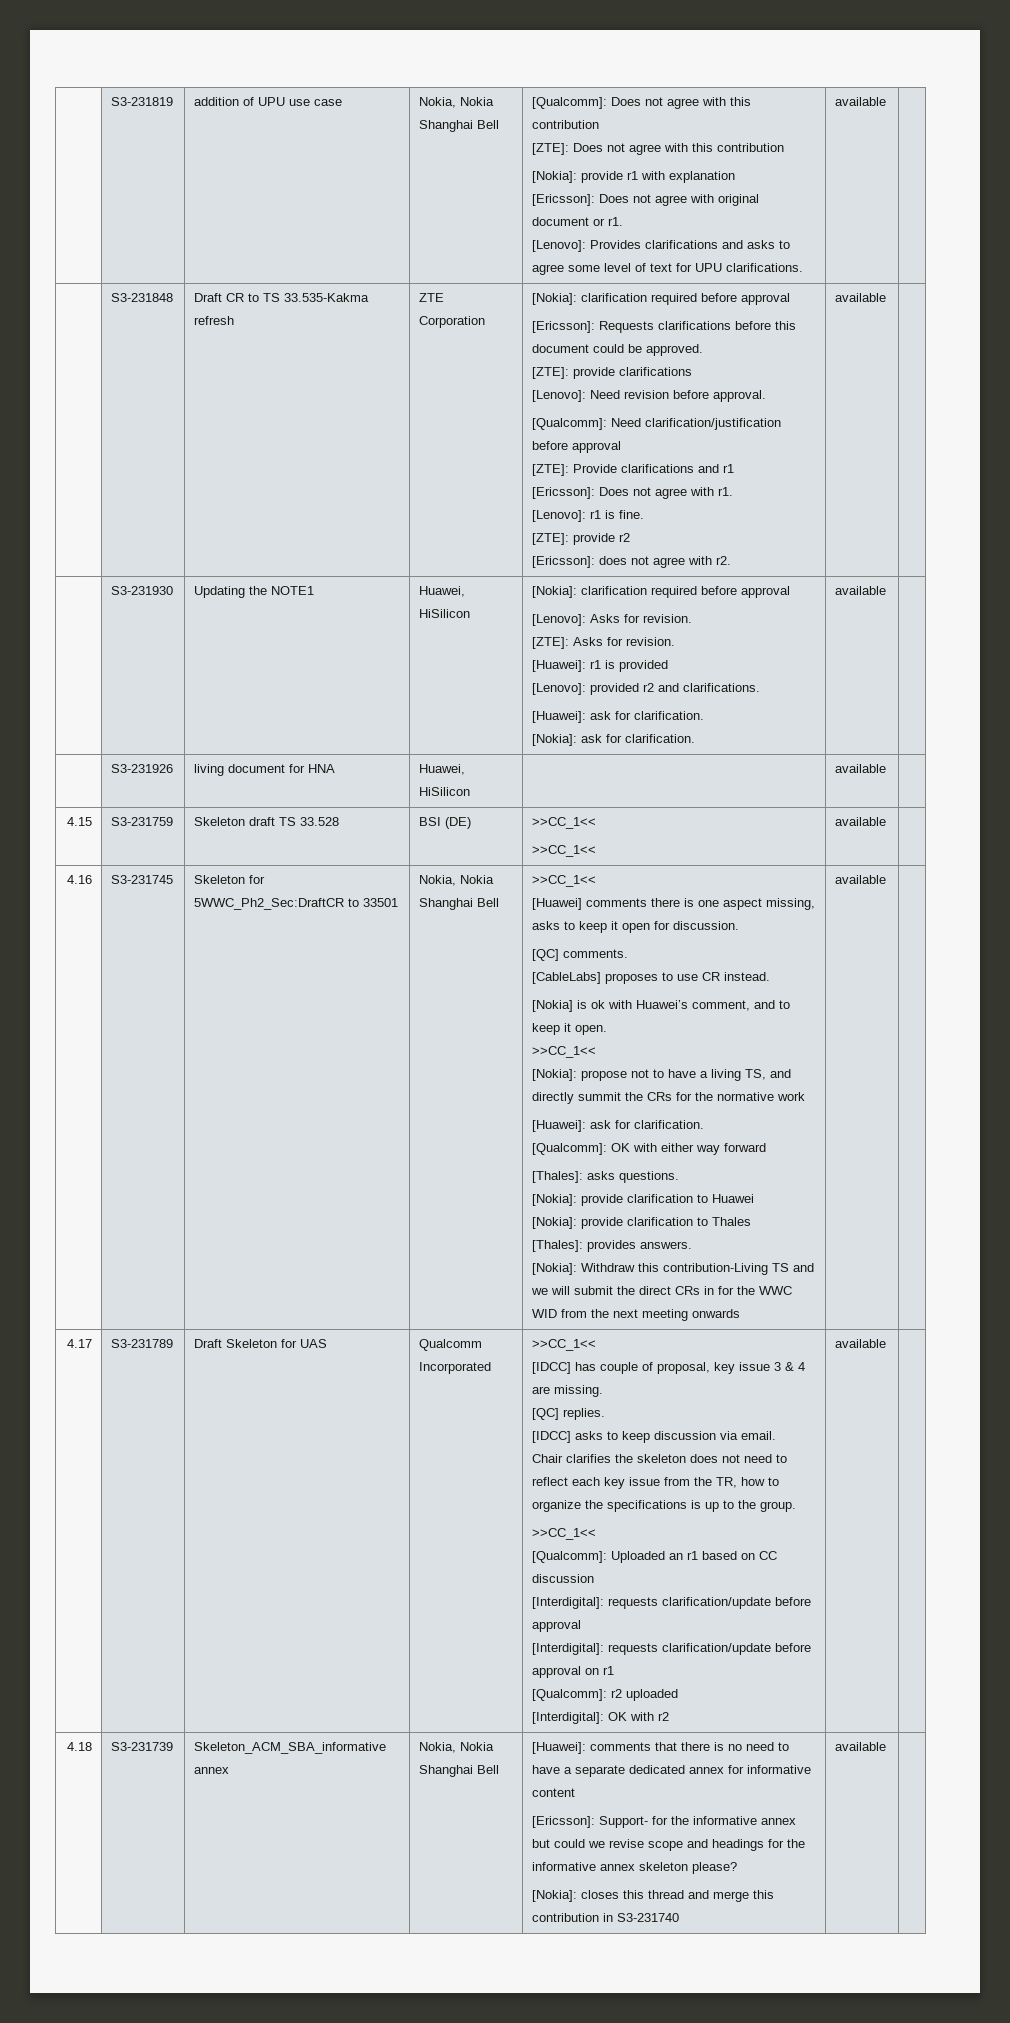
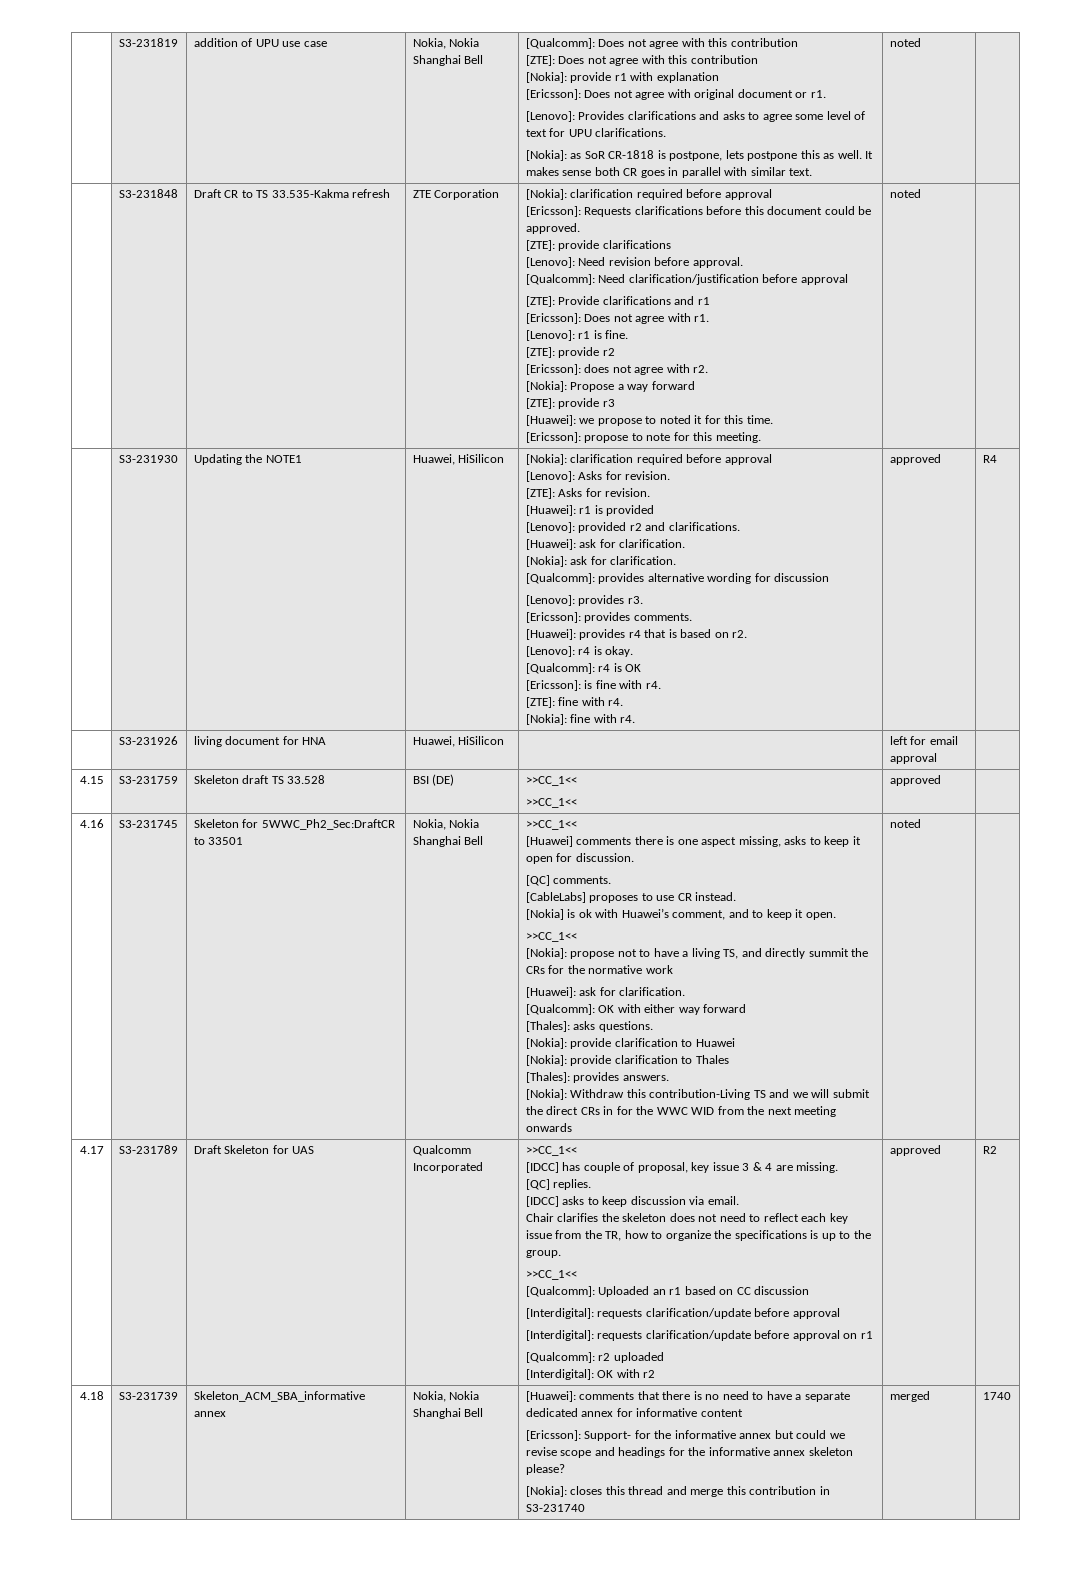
- [Lenovo]: Provides clarifications and asks to agree some level of text for UPU clarifications. | available
+ [Lenovo]: Provides clarifications and asks to agree some level of text for UPU clarifications.
+ [Nokia]: as SoR CR-1818 is postpone, lets postpone this as well. It makes sense both CR goes in parallel with similar text. | noted
- [Ericsson]: does not agree with r2. | available
+ [Ericsson]: does not agree with r2.
+ [Nokia]: Propose a way forward
+ [ZTE]: provide r3
+ [Huawei]: we propose to noted it for this time.
+ [Ericsson]: propose to note for this meeting. | noted
- [Nokia]: ask for clarification. | available
+ [Nokia]: ask for clarification.
+ [Qualcomm]: provides alternative wording for discussion
+ [Lenovo]: provides r3.
+ [Ericsson]: provides comments.
+ [Huawei]: provides r4 that is based on r2.
+ [Lenovo]: r4 is okay.
+ [Qualcomm]: r4 is OK
+ [Ericsson]: is fine with r4.
+ [ZTE]: fine with r4.
+ [Nokia]: fine with r4. | approved | R4
- | S3-231926 | living document for HNA | Huawei, HiSilicon | | available |
+ | S3-231926 | living document for HNA | Huawei, HiSilicon | | left for email approval |
  4.15 | S3-231759 | Skeleton draft TS 33.528 | BSI (DE) | >>CC_1<<
- >>CC_1<< | available |
+ >>CC_1<< | approved |
- [Nokia]: Withdraw this contribution-Living TS and we will submit the direct CRs in for the WWC WID from the next meeting onwards | available
+ [Nokia]: Withdraw this contribution-Living TS and we will submit the direct CRs in for the WWC WID from the next meeting onwards | noted
- [Interdigital]: OK with r2 | available
+ [Interdigital]: OK with r2 | approved | R2
- [Nokia]: closes this thread and merge this contribution in S3-231740 | available
+ [Nokia]: closes this thread and merge this contribution in S3-231740 | merged | 1740

